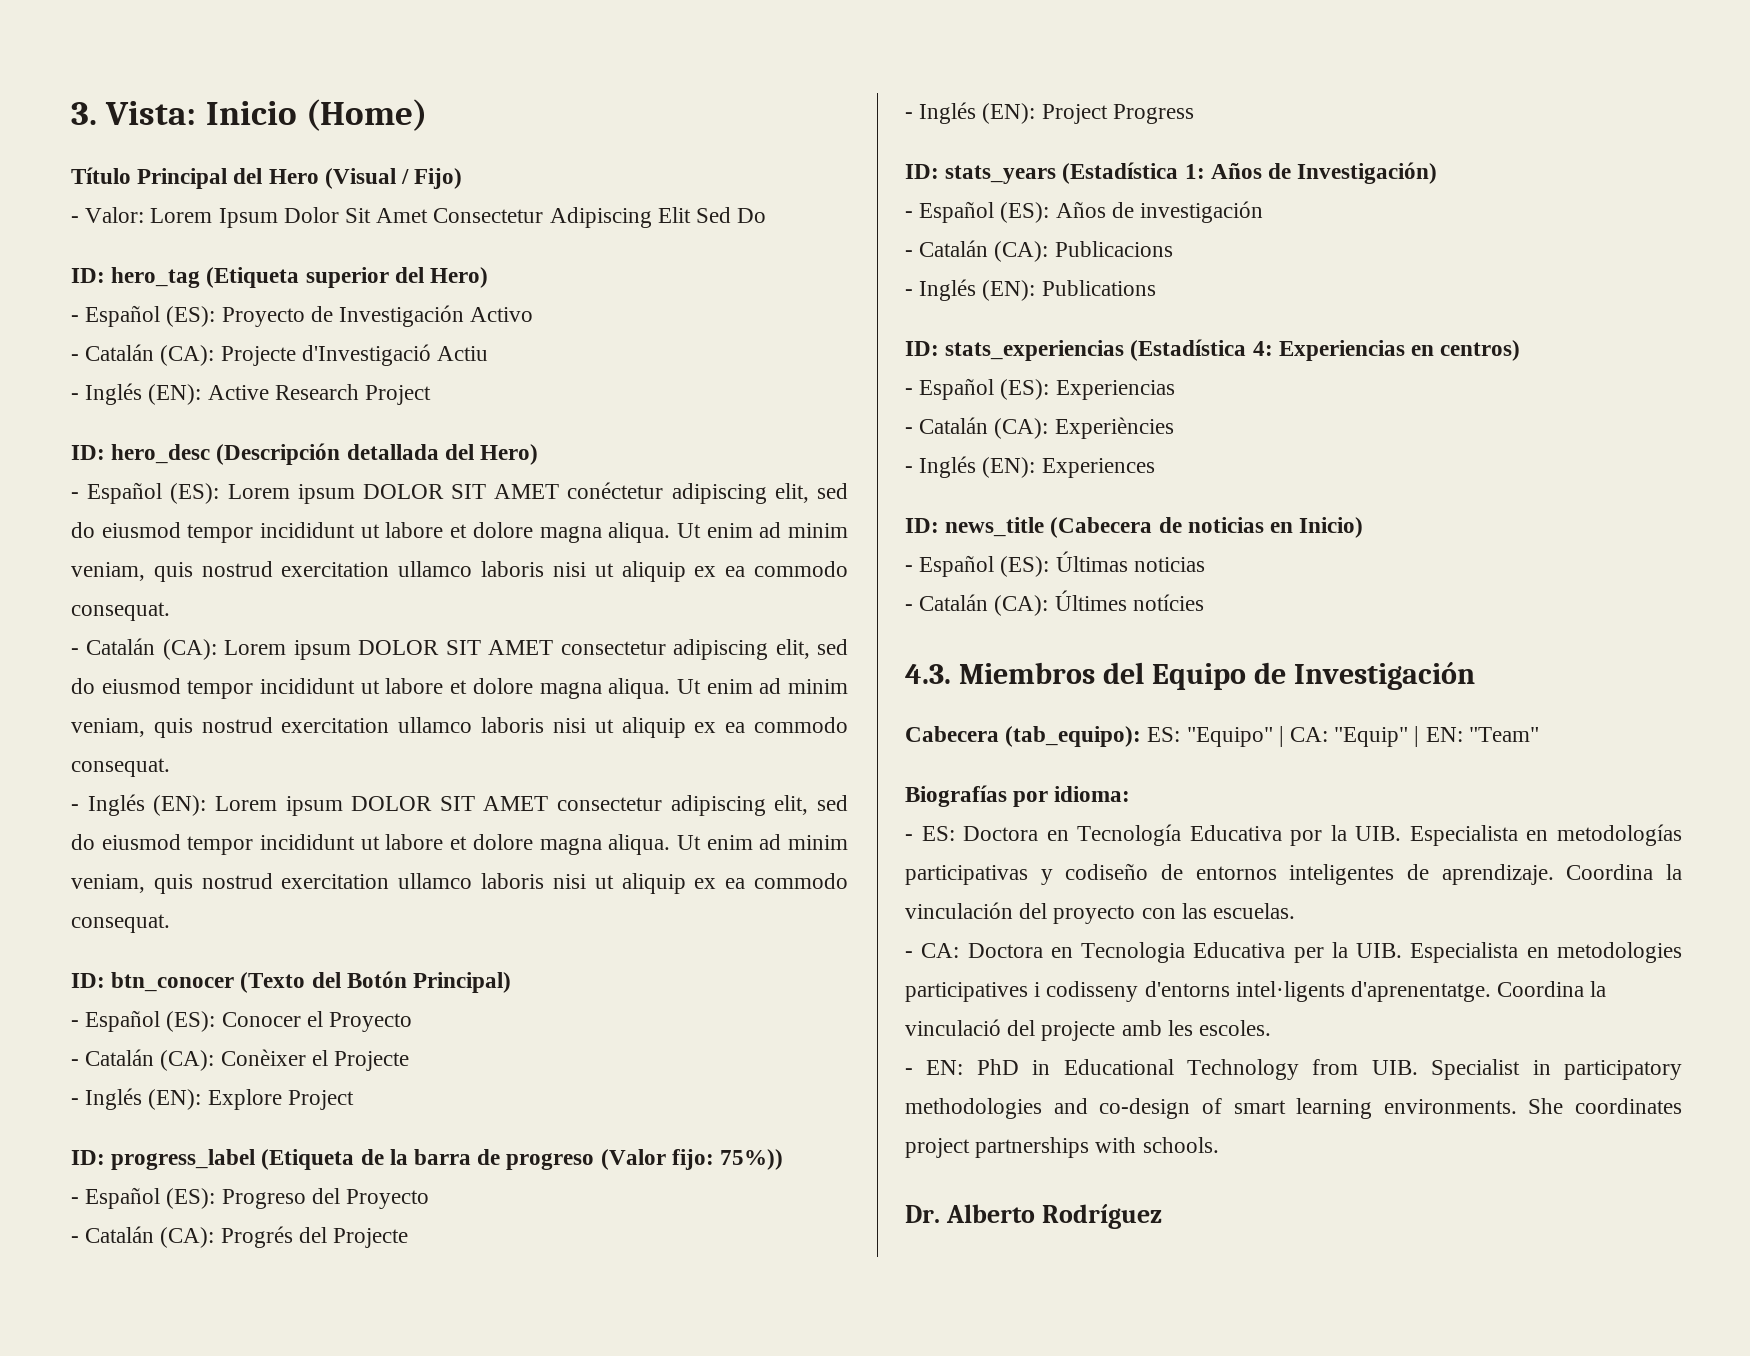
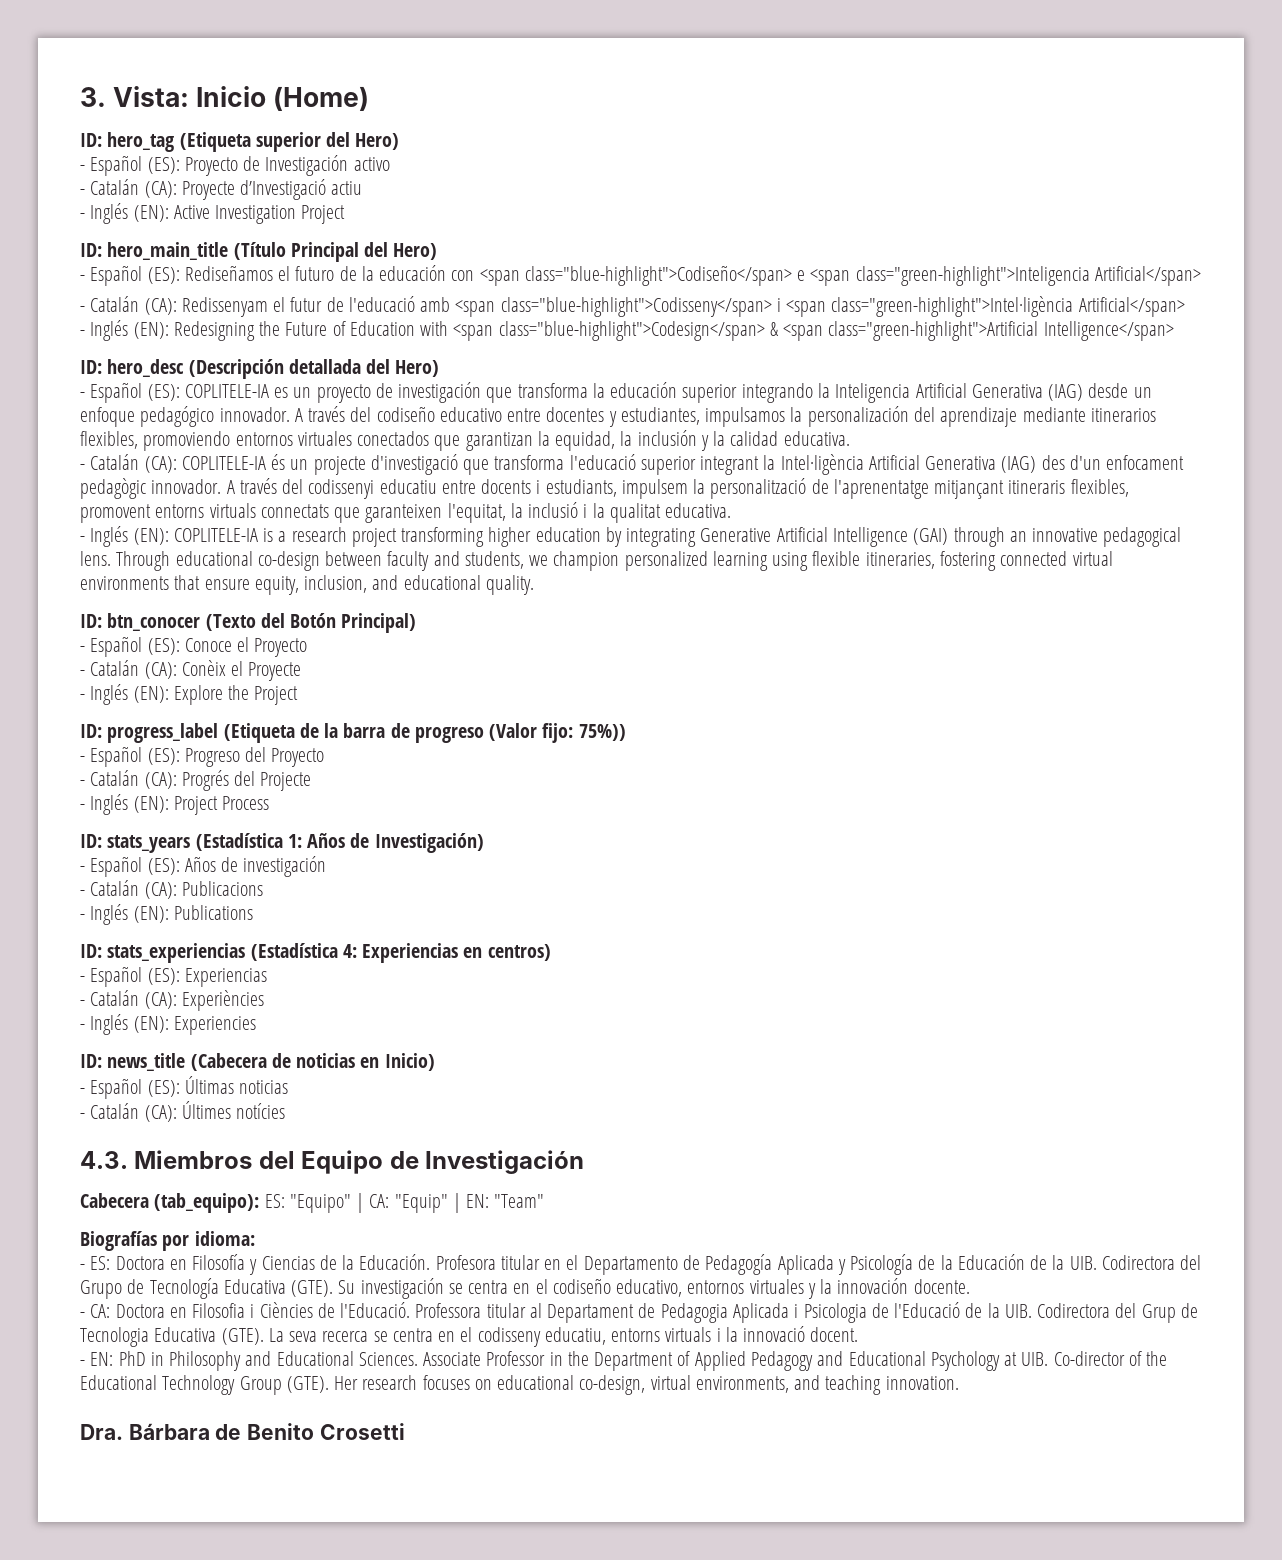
- Título Principal del Hero (Visual / Fijo)
- - Valor: Lorem Ipsum Dolor Sit Amet Consectetur Adipiscing Elit Sed Do
- - Español (ES): Proyecto de Investigación Activo
- - Catalán (CA): Projecte d'Investigació Actiu
+ - Español (ES): Proyecto de Investigación activo
+ - Catalán (CA): Proyecte d’Investigació actiu
- - Inglés (EN): Active Research Project
+ - Inglés (EN): Active Investigation Project
+ ID: hero_main_title (Título Principal del Hero)
+ - Español (ES): Rediseñamos el futuro de la educación con <span class="blue-highlight">Codiseño</span> e <span class="green-highlight">Inteligencia Artificial</span>
+ - Catalán (CA): Redissenyam el futur de l'educació amb <span class="blue-highlight">Codisseny</span> i <span class="green-highlight">Intel·ligència Artificial</span>
+ - Inglés (EN): Redesigning the Future of Education with <span class="blue-highlight">Codesign</span> & <span class="green-highlight">Artificial Intelligence</span>
- - Español (ES): Lorem ipsum DOLOR SIT AMET conéctetur adipiscing elit, sed do eiusmod tempor incididunt ut labore et dolore magna aliqua. Ut enim ad minim veniam, quis nostrud exercitation ullamco laboris nisi ut aliquip ex ea commodo consequat.
- - Catalán (CA): Lorem ipsum DOLOR SIT AMET consectetur adipiscing elit, sed do eiusmod tempor incididunt ut labore et dolore magna aliqua. Ut enim ad minim veniam, quis nostrud exercitation ullamco laboris nisi ut aliquip ex ea commodo consequat.
- - Inglés (EN): Lorem ipsum DOLOR SIT AMET consectetur adipiscing elit, sed do eiusmod tempor incididunt ut labore et dolore magna aliqua. Ut enim ad minim veniam, quis nostrud exercitation ullamco laboris nisi ut aliquip ex ea commodo consequat.
+ - Español (ES): COPLITELE-IA es un proyecto de investigación que transforma la educación superior integrando la Inteligencia Artificial Generativa (IAG) desde un enfoque pedagógico innovador. A través del codiseño educativo entre docentes y estudiantes, impulsamos la personalización del aprendizaje mediante itinerarios flexibles, promoviendo entornos virtuales conectados que garantizan la equidad, la inclusión y la calidad educativa.
+ - Catalán (CA): COPLITELE-IA és un projecte d'investigació que transforma l'educació superior integrant la Intel·ligència Artificial Generativa (IAG) des d'un enfocament pedagògic innovador. A través del codissenyi educatiu entre docents i estudiants, impulsem la personalització de l'aprenentatge mitjançant itineraris flexibles, promovent entorns virtuals connectats que garanteixen l'equitat, la inclusió i la qualitat educativa.
+ - Inglés (EN): COPLITELE-IA is a research project transforming higher education by integrating Generative Artificial Intelligence (GAI) through an innovative pedagogical lens. Through educational co-design between faculty and students, we champion personalized learning using flexible itineraries, fostering connected virtual environments that ensure equity, inclusion, and educational quality.
- - Español (ES): Conocer el Proyecto
+ - Español (ES): Conoce el Proyecto
- - Catalán (CA): Conèixer el Projecte
+ - Catalán (CA): Conèix el Proyecte
- - Inglés (EN): Explore Project
+ - Inglés (EN): Explore the Project
- - Inglés (EN): Project Progress
+ - Inglés (EN): Project Process
- - Inglés (EN): Experiences
+ - Inglés (EN): Experiencies
- - ES: Doctora en Tecnología Educativa por la UIB. Especialista en metodologías participativas y codiseño de entornos inteligentes de aprendizaje. Coordina la vinculación del proyecto con las escuelas.
- - CA: Doctora en Tecnologia Educativa per la UIB. Especialista en metodologies participatives i codisseny d'entorns intel·ligents d'aprenentatge. Coordina la vinculació del projecte amb les escoles.
- - EN: PhD in Educational Technology from UIB. Specialist in participatory methodologies and co-design of smart learning environments. She coordinates project partnerships with schools.
- Dr. Alberto Rodríguez
+ - ES: Doctora en Filosofía y Ciencias de la Educación. Profesora titular en el Departamento de Pedagogía Aplicada y Psicología de la Educación de la UIB. Codirectora del Grupo de Tecnología Educativa (GTE). Su investigación se centra en el codiseño educativo, entornos virtuales y la innovación docente.
+ - CA: Doctora en Filosofia i Ciències de l'Educació. Professora titular al Departament de Pedagogia Aplicada i Psicologia de l'Educació de la UIB. Codirectora del Grup de Tecnologia Educativa (GTE). La seva recerca se centra en el codisseny educatiu, entorns virtuals i la innovació docent.
+ - EN: PhD in Philosophy and Educational Sciences. Associate Professor in the Department of Applied Pedagogy and Educational Psychology at UIB. Co-director of the Educational Technology Group (GTE). Her research focuses on educational co-design, virtual environments, and teaching innovation.
+ Dra. Bárbara de Benito Crosetti

